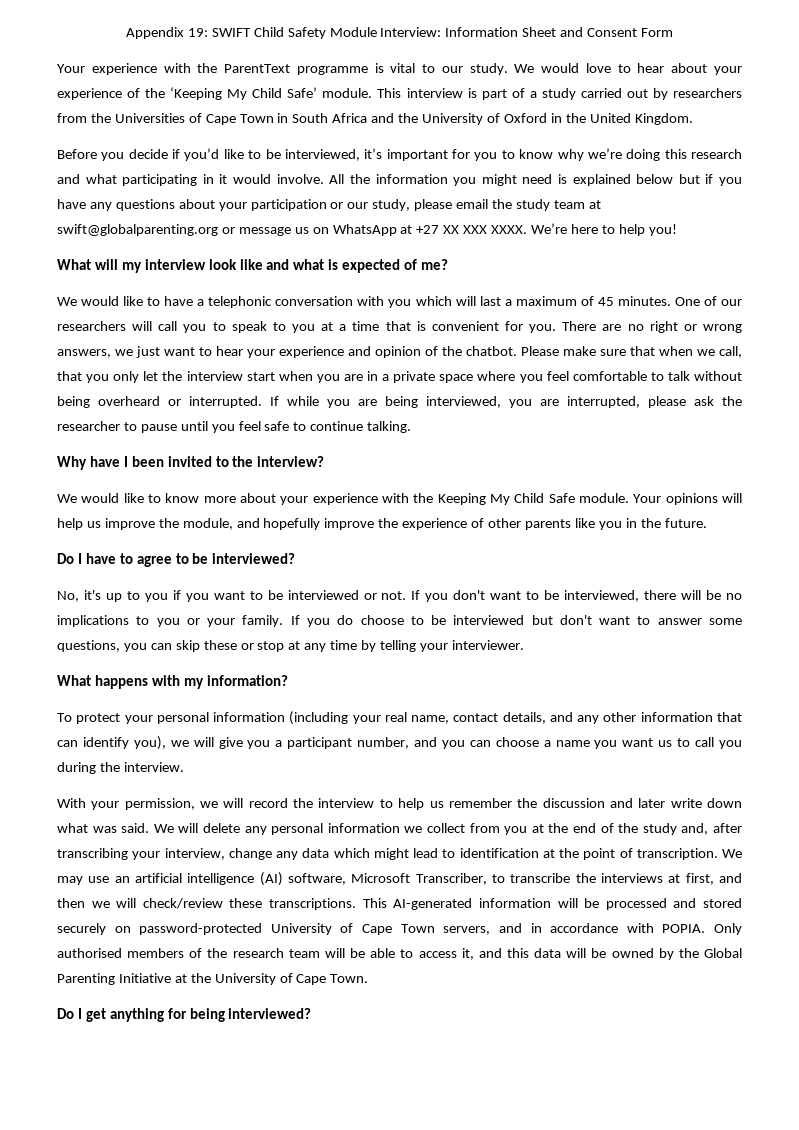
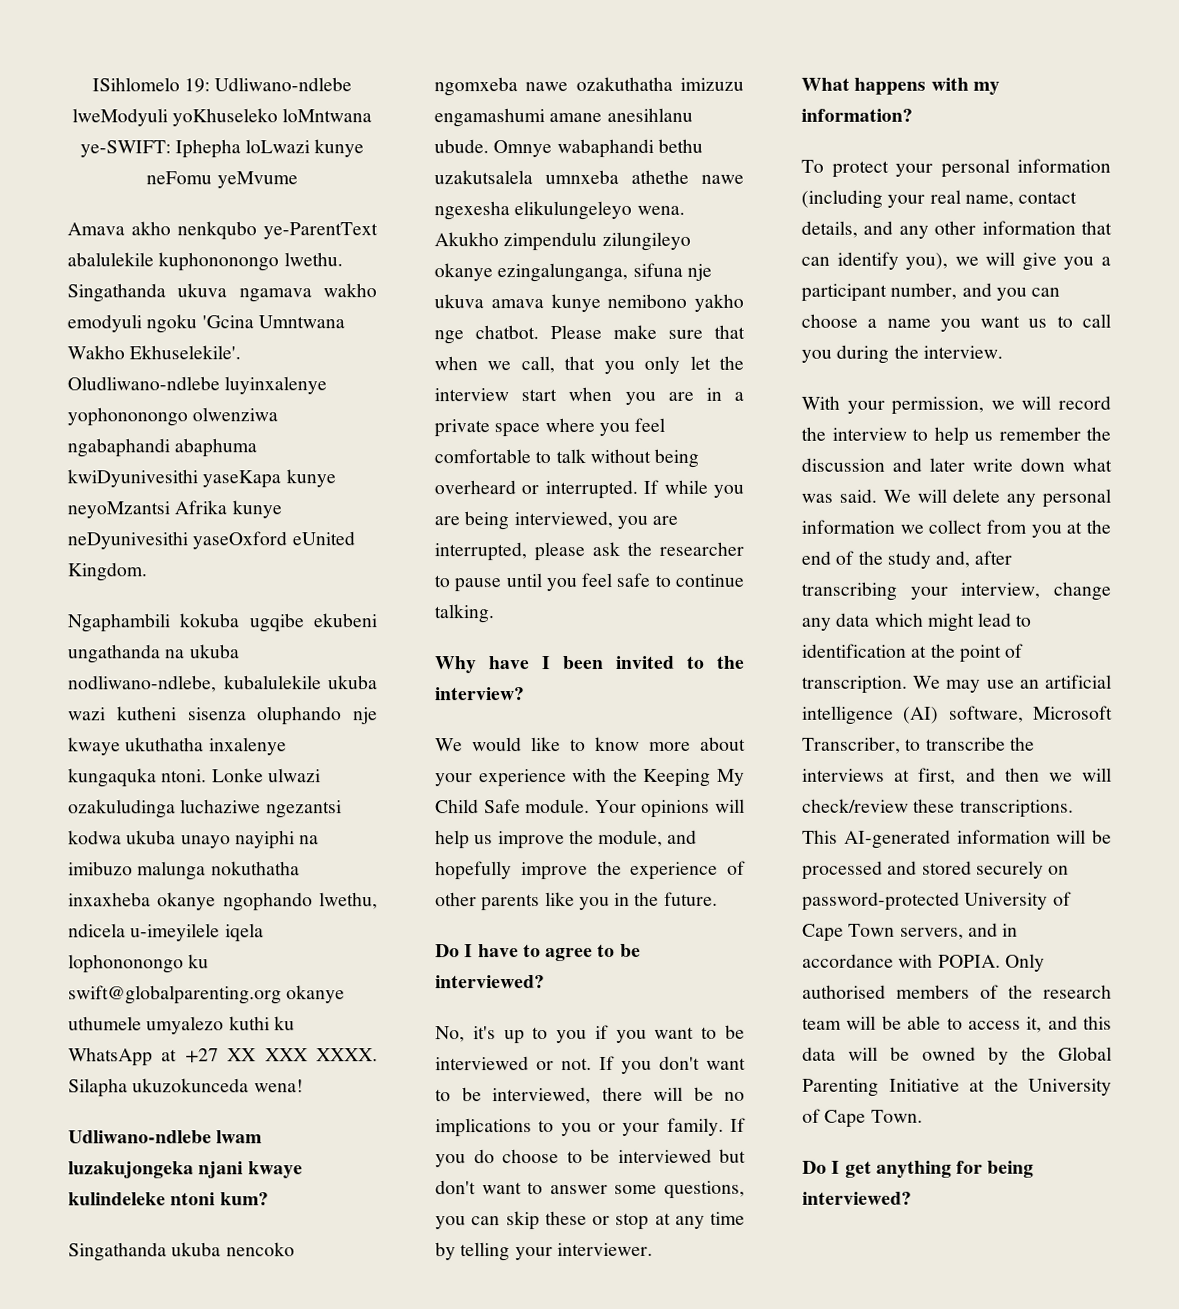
- Appendix 19: SWIFT Child Safety Module Interview: Information Sheet and Consent Form
- Your experience with the ParentText programme is vital to our study. We would love to hear about your experience of the ‘Keeping My Child Safe’ module. This interview is part of a study carried out by researchers from the Universities of Cape Town in South Africa and the University of Oxford in the United Kingdom.
- Before you decide if you’d like to be interviewed, it’s important for you to know why we’re doing this research and what participating in it would involve. All the information you might need is explained below but if you have any questions about your participation or our study, please email the study team at swift@globalparenting.org or message us on WhatsApp at +27 XX XXX XXXX.
+ ISihlomelo 19: Udliwano-ndlebe lweModyuli yoKhuseleko loMntwana ye-SWIFT: Iphepha loLwazi kunye neFomu yeMvume
+ Amava akho nenkqubo ye-ParentText abalulekile kuphononongo lwethu. Singathanda ukuva ngamava wakho emodyuli ngoku 'Gcina Umntwana Wakho Ekhuselekile'. Oludliwano-ndlebe luyinxalenye yophononongo olwenziwa ngabaphandi abaphuma kwiDyunivesithi yaseKapa kunye neyoMzantsi Afrika kunye neDyunivesithi yaseOxford eUnited Kingdom.
+ Ngaphambili kokuba ugqibe ekubeni ungathanda na ukuba nodliwano-ndlebe, kubalulekile ukuba wazi kutheni sisenza oluphando nje kwaye ukuthatha inxalenye kungaquka ntoni. Lonke ulwazi ozakuludinga luchaziwe ngezantsi kodwa ukuba unayo nayiphi na imibuzo malunga nokuthatha inxaxheba okanye ngophando lwethu, ndicela u-imeyilele iqela lophononongo ku swift@globalparenting.org okanye uthumele umyalezo kuthi ku WhatsApp at +27 XX XXX XXXX.
- We’re here to help you!
- What will my interview look like and what is expected of me?
- We would like to have a telephonic conversation with you which will last a maximum of 45 minutes. One of our researchers will call you to speak to you at a time that is convenient for you. There are no right or wrong answers, we just want to hear your experience and opinion of the chatbot.
+ Silapha ukuzokunceda wena!
+ Udliwano-ndlebe lwam luzakujongeka njani kwaye kulindeleke ntoni kum?
+ Singathanda ukuba nencoko ngomxeba nawe ozakuthatha imizuzu engamashumi amane anesihlanu ubude. Omnye wabaphandi bethu uzakutsalela umnxeba athethe nawe ngexesha elikulungeleyo wena. Akukho zimpendulu zilungileyo okanye ezingalunganga, sifuna nje ukuva amava kunye nemibono yakho nge chatbot.

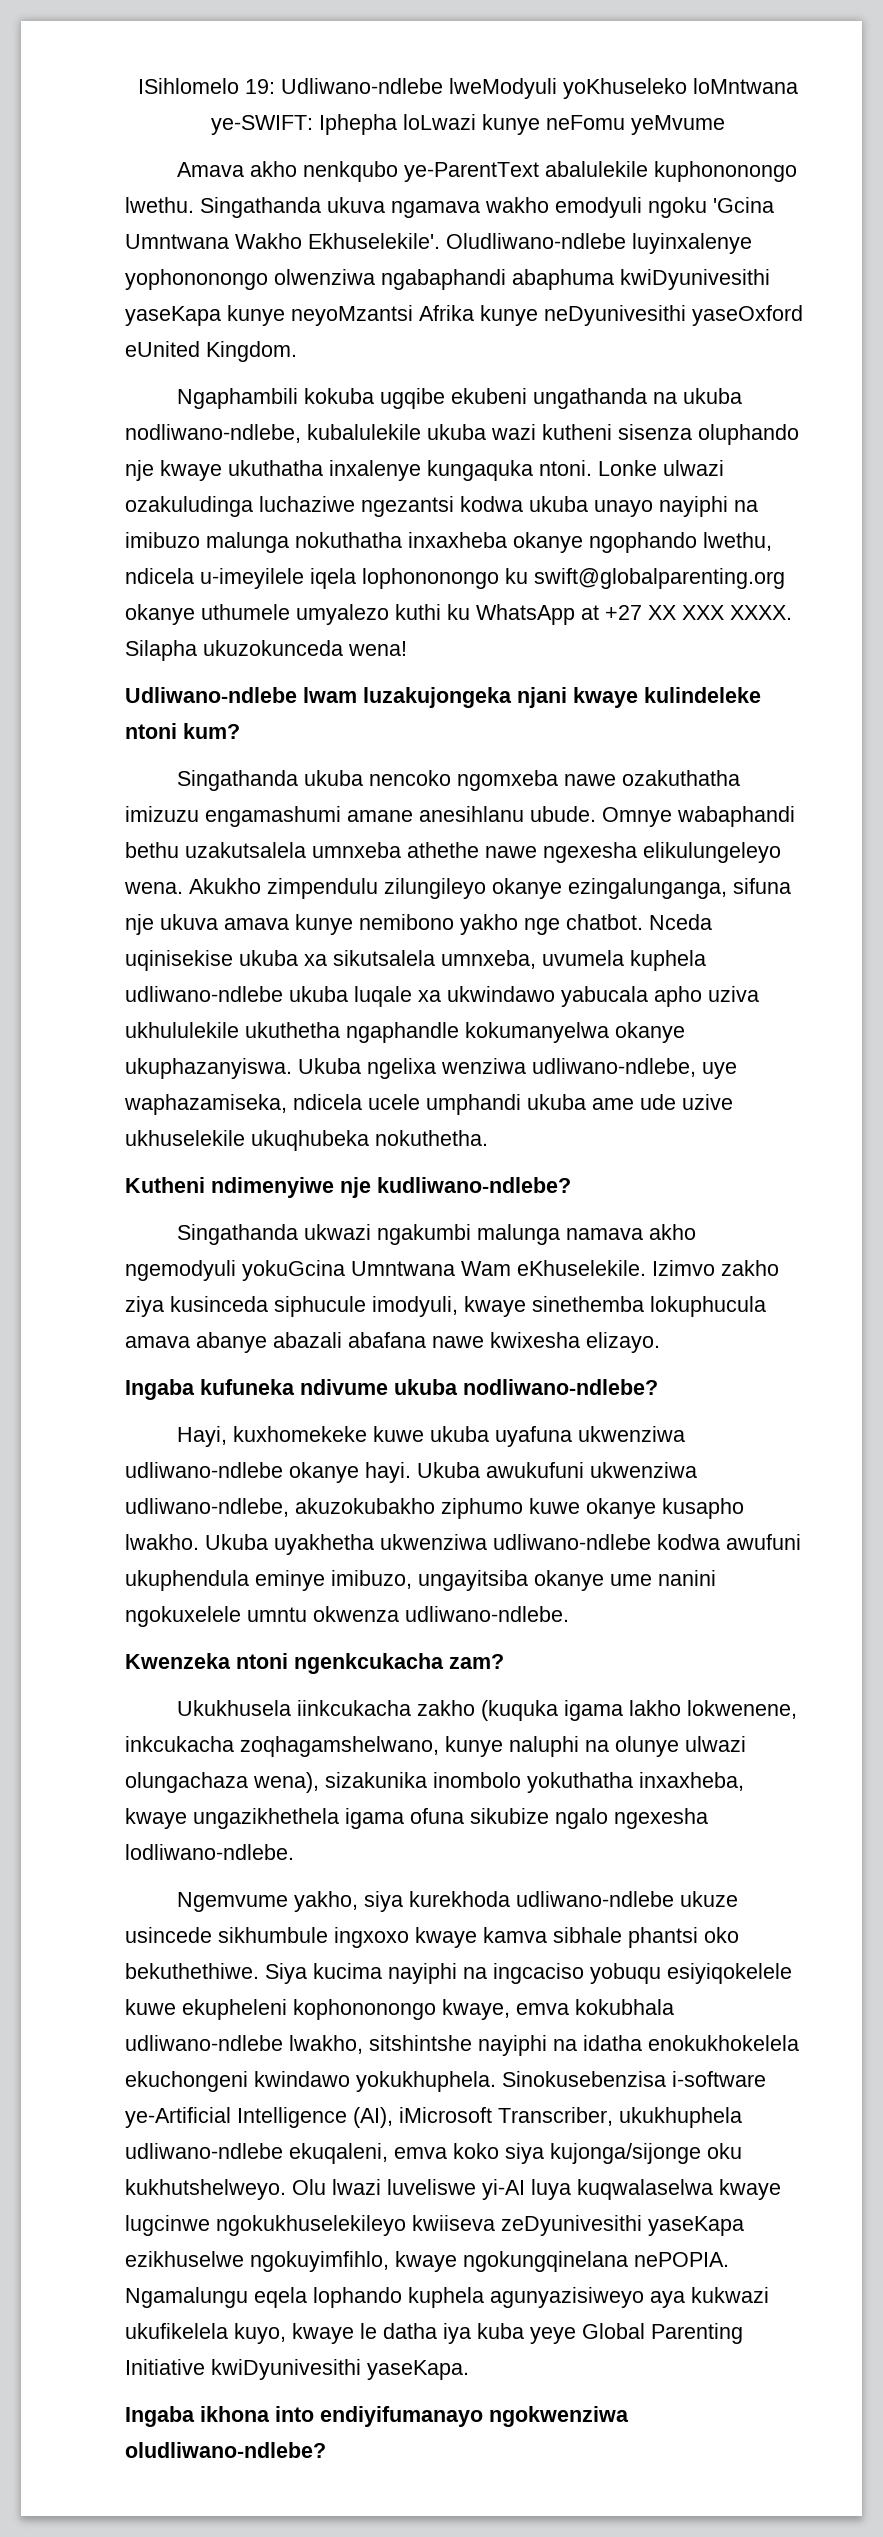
- Please make sure that when we call, that you only let the interview start when you are in a private space where you feel comfortable to talk without being overheard or interrupted. If while you are being interviewed, you are interrupted, please ask the researcher to pause until you feel safe to continue talking.
- Why have I been invited to the interview?
- We would like to know more about your experience with the Keeping My Child Safe module. Your opinions will help us improve the module, and hopefully improve the experience of other parents like you in the future.
- Do I have to agree to be interviewed?
- No, it's up to you if you want to be interviewed or not. If you don't want to be interviewed, there will be no implications to you or your family. If you do choose to be interviewed but don't want to answer some questions, you can skip these or stop at any time by telling your interviewer.
- What happens with my information?
- To protect your personal information (including your real name, contact details, and any other information that can identify you), we will give you a participant number, and you can choose a name you want us to call you during the interview.
- With your permission, we will record the interview to help us remember the discussion and later write down what was said. We will delete any personal information we collect from you at the end of the study and, after transcribing your interview, change any data which might lead to identification at the point of transcription. We may use an artificial intelligence (AI) software, Microsoft Transcriber, to transcribe the interviews at first, and then we will check/review these transcriptions. This AI-generated information will be processed and stored securely on password-protected University of Cape Town servers, and in accordance with POPIA. Only authorised members of the research team will be able to access it, and this data will be owned by the Global Parenting Initiative at the University of Cape Town.
- Do I get anything for being interviewed?
+ Nceda uqinisekise ukuba xa sikutsalela umnxeba, uvumela kuphela udliwano-ndlebe ukuba luqale xa ukwindawo yabucala apho uziva ukhululekile ukuthetha ngaphandle kokumanyelwa okanye ukuphazanyiswa. Ukuba ngelixa wenziwa udliwano-ndlebe, uye waphazamiseka, ndicela ucele umphandi ukuba ame ude uzive ukhuselekile ukuqhubeka nokuthetha.
+ Kutheni ndimenyiwe nje kudliwano-ndlebe?
+ Singathanda ukwazi ngakumbi malunga namava akho ngemodyuli yokuGcina Umntwana Wam eKhuselekile. Izimvo zakho ziya kusinceda siphucule imodyuli, kwaye sinethemba lokuphucula amava abanye abazali abafana nawe kwixesha elizayo.
+ Ingaba kufuneka ndivume ukuba nodliwano-ndlebe?
+ Hayi, kuxhomekeke kuwe ukuba uyafuna ukwenziwa udliwano-ndlebe okanye hayi. Ukuba awukufuni ukwenziwa udliwano-ndlebe, akuzokubakho ziphumo kuwe okanye kusapho lwakho. Ukuba uyakhetha ukwenziwa udliwano-ndlebe kodwa awufuni ukuphendula eminye imibuzo, ungayitsiba okanye ume nanini ngokuxelele umntu okwenza udliwano-ndlebe.
+ Kwenzeka ntoni ngenkcukacha zam?
+ Ukukhusela iinkcukacha zakho (kuquka igama lakho lokwenene, inkcukacha zoqhagamshelwano, kunye naluphi na olunye ulwazi olungachaza wena), sizakunika inombolo yokuthatha inxaxheba, kwaye ungazikhethela igama ofuna sikubize ngalo ngexesha lodliwano-ndlebe.
+ Ngemvume yakho, siya kurekhoda udliwano-ndlebe ukuze usincede sikhumbule ingxoxo kwaye kamva sibhale phantsi oko bekuthethiwe. Siya kucima nayiphi na ingcaciso yobuqu esiyiqokelele kuwe ekupheleni kophononongo kwaye, emva kokubhala udliwano-ndlebe lwakho, sitshintshe nayiphi na idatha enokukhokelela ekuchongeni kwindawo yokukhuphela. Sinokusebenzisa i-software ye-Artificial Intelligence (AI), iMicrosoft Transcriber, ukukhuphela udliwano-ndlebe ekuqaleni, emva koko siya kujonga/sijonge oku kukhutshelweyo. Olu lwazi luveliswe yi-AI luya kuqwalaselwa kwaye lugcinwe ngokukhuselekileyo kwiiseva zeDyunivesithi yaseKapa ezikhuselwe ngokuyimfihlo, kwaye ngokungqinelana nePOPIA. Ngamalungu eqela lophando kuphela agunyazisiweyo aya kukwazi ukufikelela kuyo, kwaye le datha iya kuba yeye Global Parenting Initiative kwiDyunivesithi yaseKapa.
+ Ingaba ikhona into endiyifumanayo ngokwenziwa oludliwano-ndlebe?

